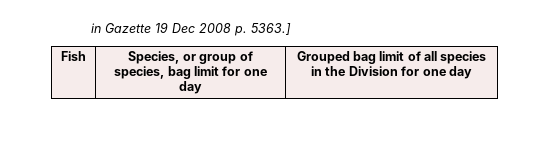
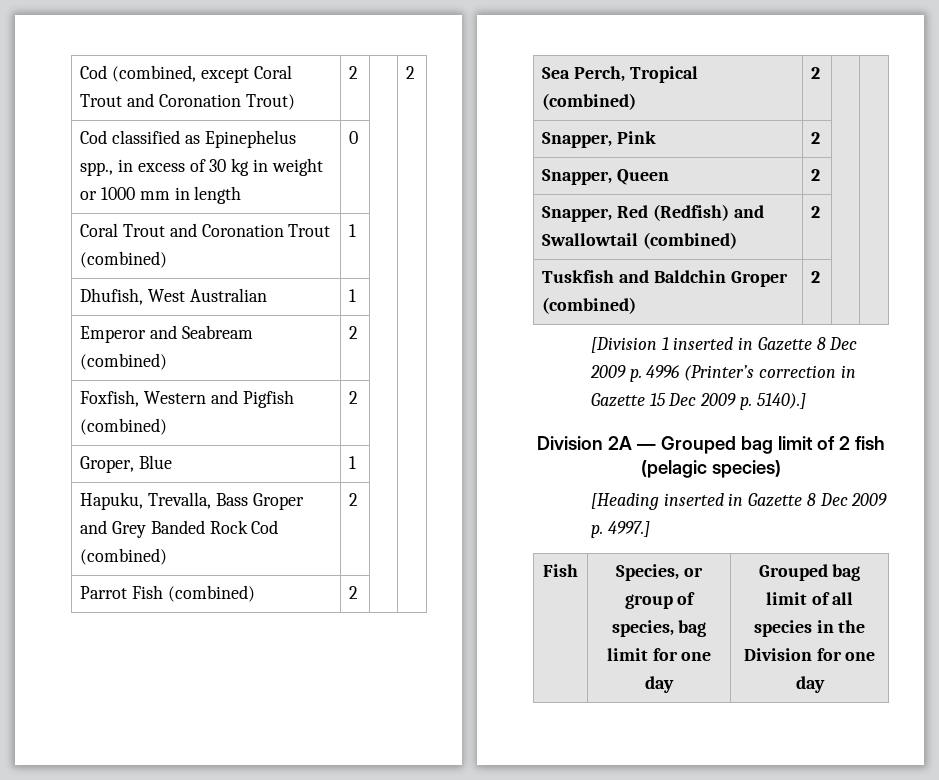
- in Gazette 19 Dec 2008 p. 5363.]
+ Cod (combined, except Coral Trout and Coronation Trout) | 2 | | 2
+ Cod classified as Epinephelus spp., in excess of 30 kg in weight or 1000 mm in length | 0 | |
+ Coral Trout and Coronation Trout (combined) | 1 | |
+ Dhufish, West Australian | 1 | |
+ Emperor and Seabream (combined) | 2 | |
+ Foxfish, Western and Pigfish (combined) | 2 | |
+ Groper, Blue | 1 | |
+ Hapuku, Trevalla, Bass Groper and Grey Banded Rock Cod (combined) | 2 | |
+ Parrot Fish (combined) | 2 | |
+ Sea Perch, Tropical (combined) | 2 | |
+ Snapper, Pink | 2 | |
+ Snapper, Queen | 2 | |
+ Snapper, Red (Redfish) and Swallowtail (combined) | 2 | |
+ Tuskfish and Baldchin Groper (combined) | 2 | |
+ [Division 1 inserted in Gazette 8 Dec 2009 p. 4996 (Printer’s correction in Gazette 15 Dec 2009 p. 5140).]
+ Division 2A — Grouped bag limit of 2 fish (pelagic species)
+ [Heading inserted in Gazette 8 Dec 2009 p. 4997.]

